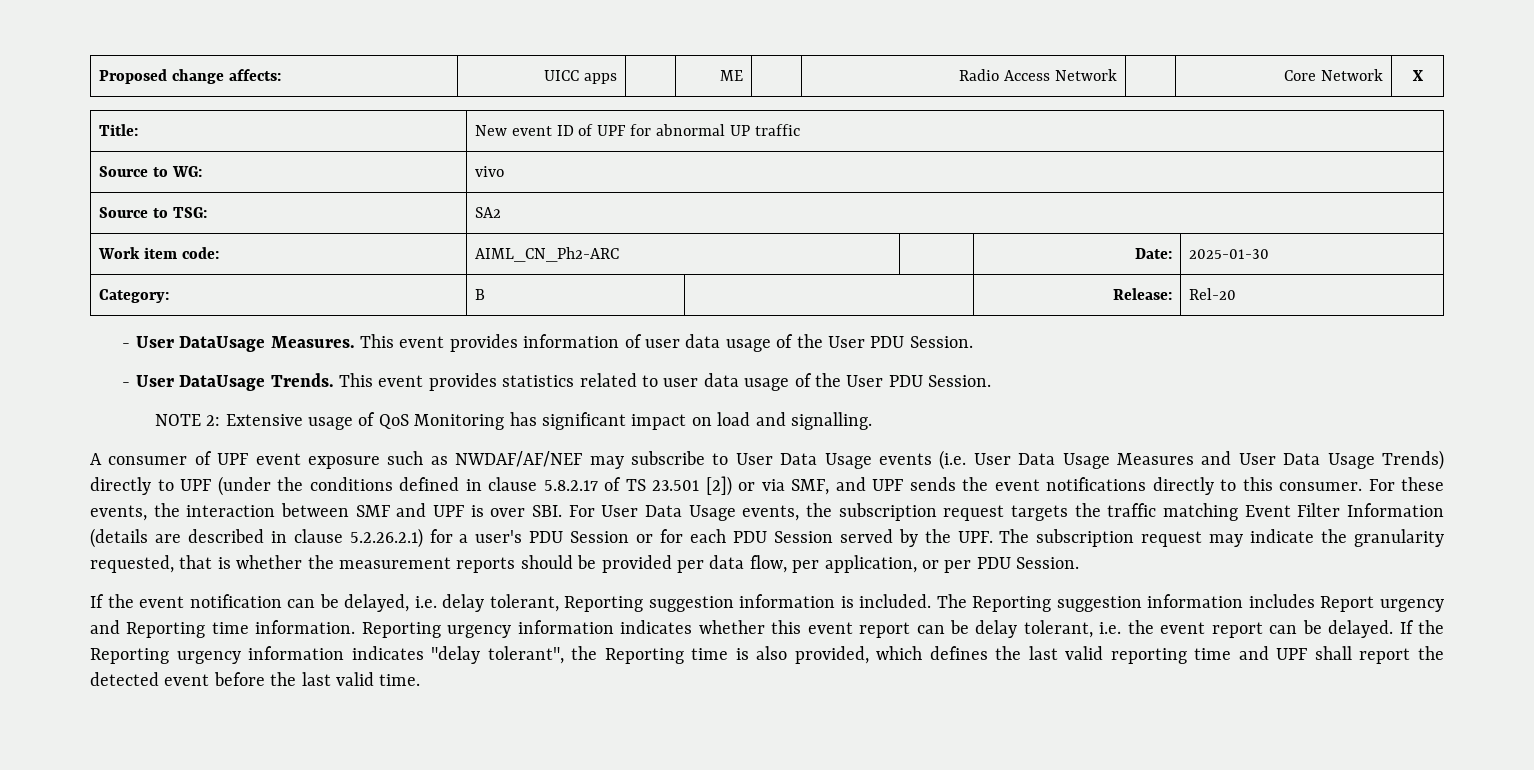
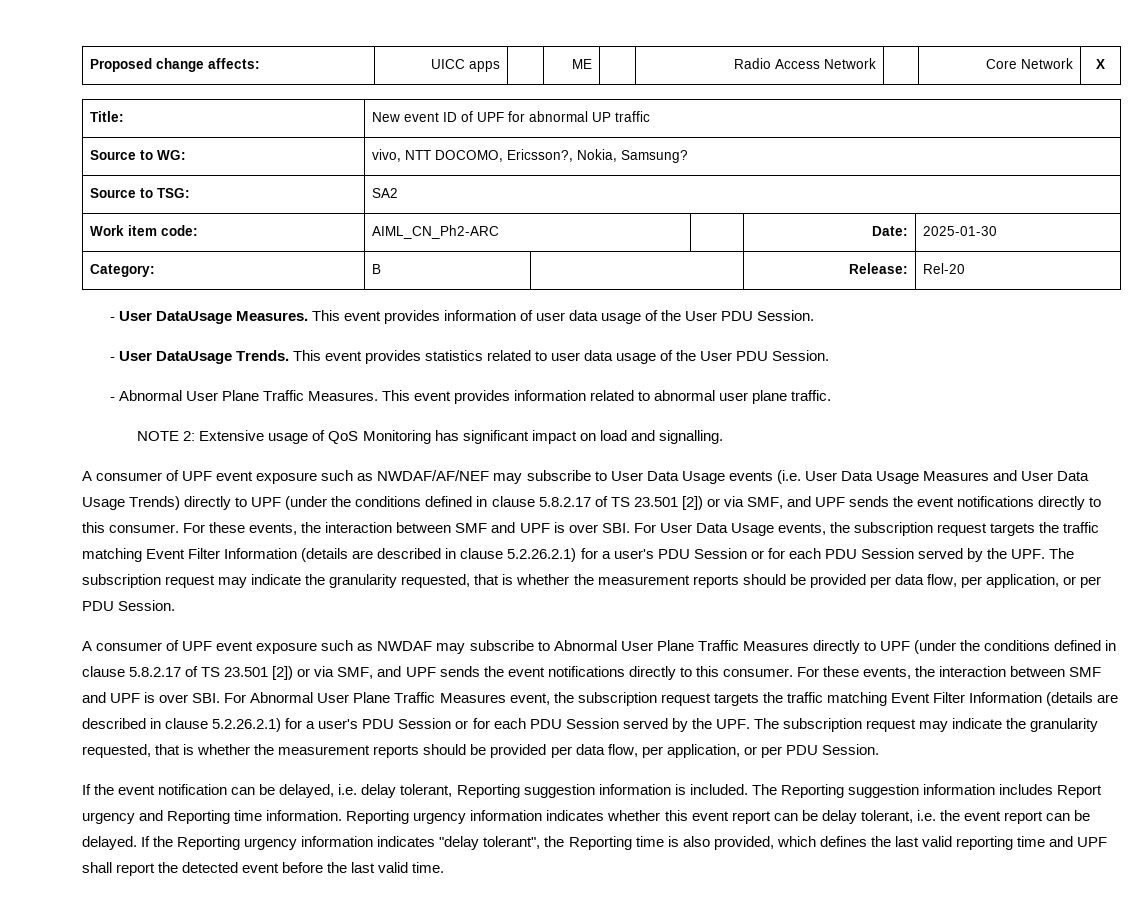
- Source to WG: | vivo
+ Source to WG: | vivo, NTT DOCOMO, Ericsson?, Nokia, Samsung?
+ - Abnormal User Plane Traffic Measures. This event provides information related to abnormal user plane traffic.
+ A consumer of UPF event exposure such as NWDAF may subscribe to Abnormal User Plane Traffic Measures directly to UPF (under the conditions defined in clause 5.8.2.17 of TS 23.501 [2]) or via SMF, and UPF sends the event notifications directly to this consumer. For these events, the interaction between SMF and UPF is over SBI. For Abnormal User Plane Traffic Measures event, the subscription request targets the traffic matching Event Filter Information (details are described in clause 5.2.26.2.1) for a user's PDU Session or for each PDU Session served by the UPF. The subscription request may indicate the granularity requested, that is whether the measurement reports should be provided per data flow, per application, or per PDU Session.

